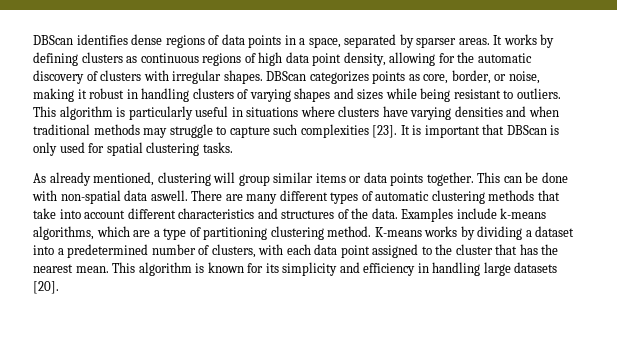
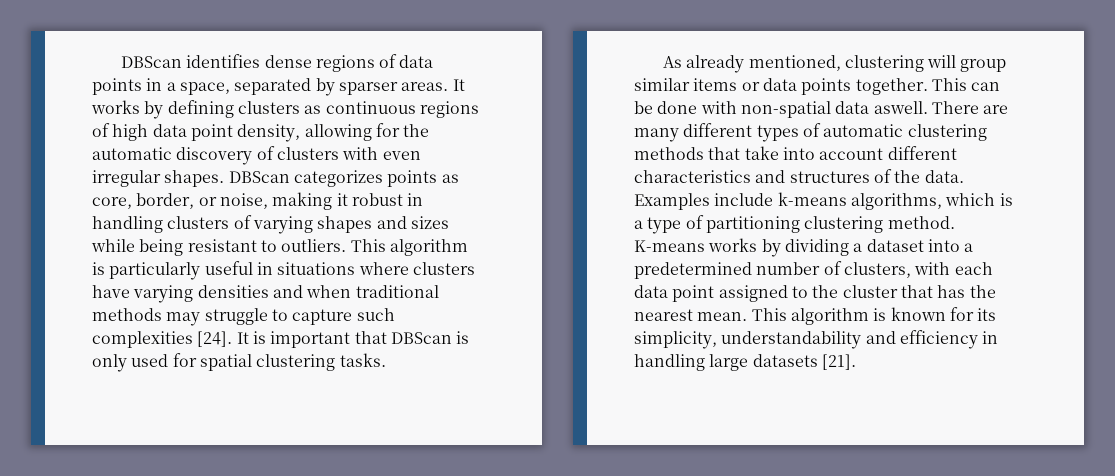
- It works by defining clusters as continuous regions of high data point density, allowing for the automatic discovery of clusters with irregular shapes.
+ It works by defining clusters as continuous regions of high data point density, allowing for the automatic discovery of clusters with even irregular shapes.
- This algorithm is particularly useful in situations where clusters have varying densities and when traditional methods may struggle to capture such complexities [23].
+ This algorithm is particularly useful in situations where clusters have varying densities and when traditional methods may struggle to capture such complexities [24].
- Examples include k-means algorithms, which are a type of partitioning clustering method.
+ Examples include k-means algorithms, which is a type of partitioning clustering method.
- This algorithm is known for its simplicity and efficiency in handling large datasets [20].
+ This algorithm is known for its simplicity, understandability and efficiency in handling large datasets [21].

